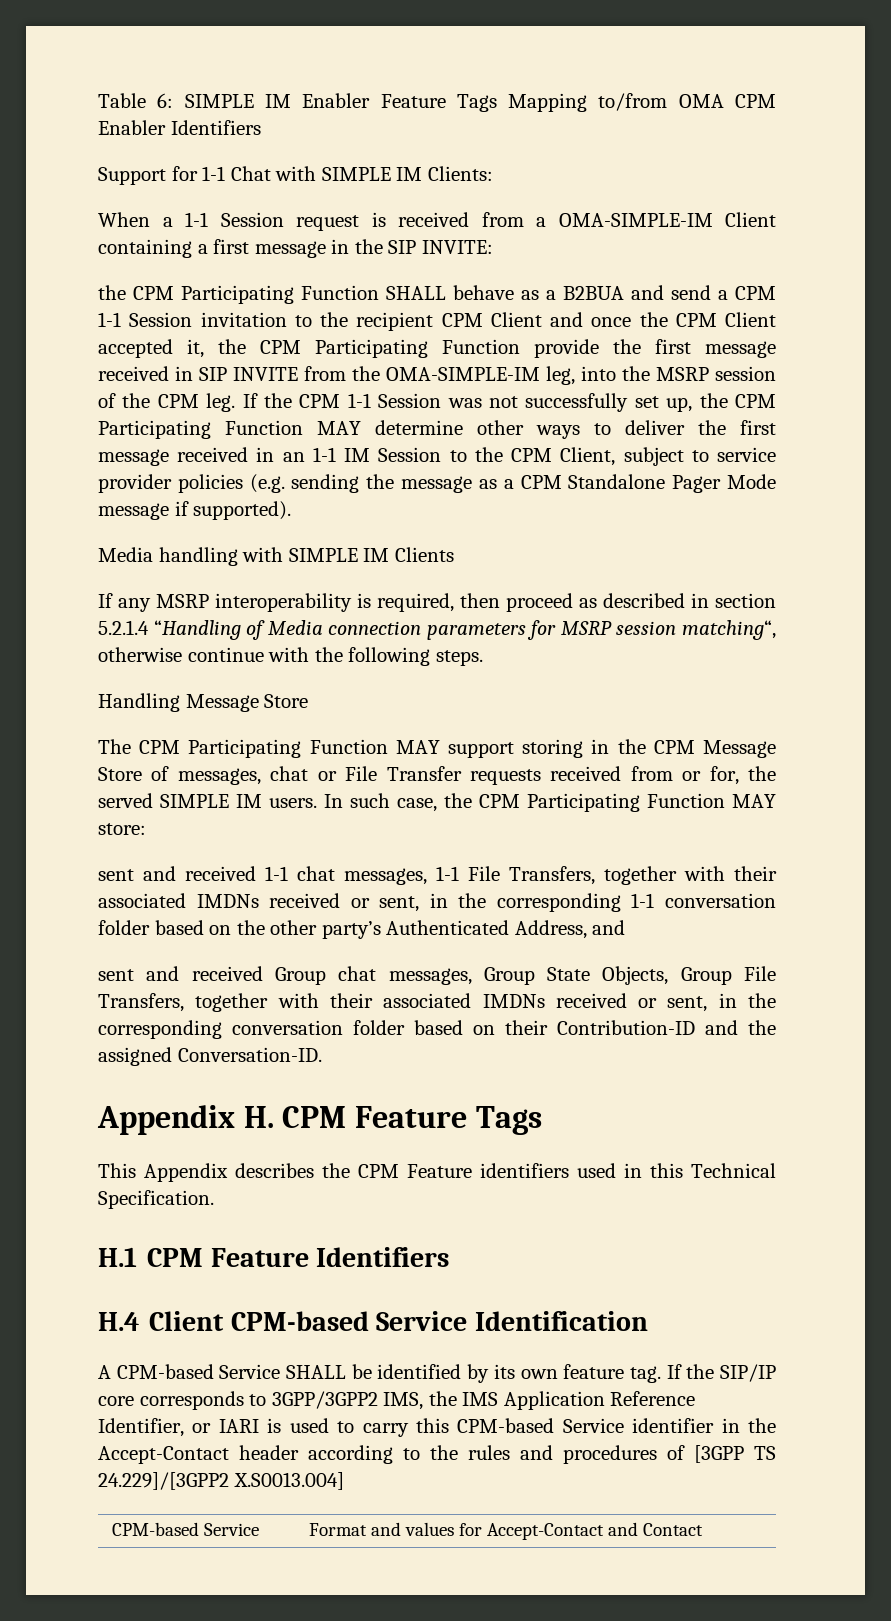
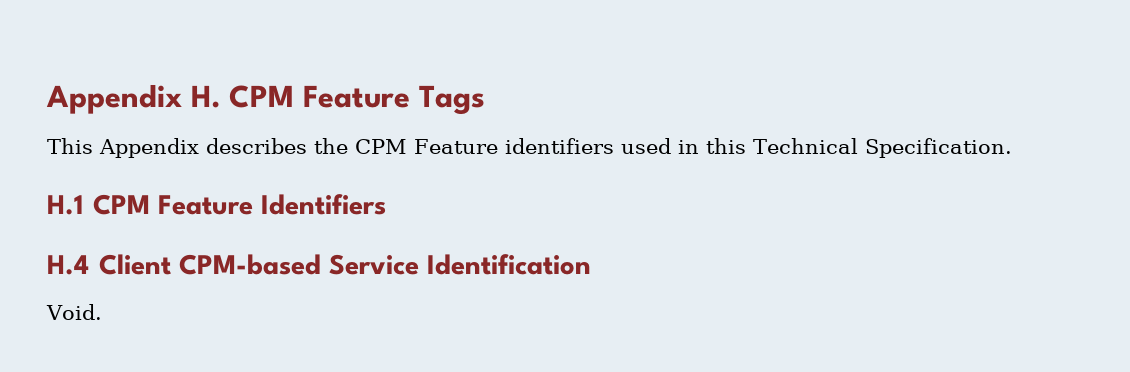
- Table 6: SIMPLE IM Enabler Feature Tags Mapping to/from OMA CPM Enabler Identifiers
- Support for 1-1 Chat with SIMPLE IM Clients:
- When a 1-1 Session request is received from a OMA-SIMPLE-IM Client containing a first message in the SIP INVITE:
- the CPM Participating Function SHALL behave as a B2BUA and send a CPM 1-1 Session invitation to the recipient CPM Client and once the CPM Client accepted it, the CPM Participating Function provide the first message received in SIP INVITE from the OMA-SIMPLE-IM leg, into the MSRP session of the CPM leg. If the CPM 1-1 Session was not successfully set up, the CPM Participating Function MAY determine other ways to deliver the first message received in an 1-1 IM Session to the CPM Client, subject to service provider policies (e.g. sending the message as a CPM Standalone Pager Mode message if supported).
- Media handling with SIMPLE IM Clients
- If any MSRP interoperability is required, then proceed as described in section 5.2.1.4 “Handling of Media connection parameters for MSRP session matching“, otherwise continue with the following steps.
- Handling Message Store
- The CPM Participating Function MAY support storing in the CPM Message Store of messages, chat or File Transfer requests received from or for, the served SIMPLE IM users. In such case, the CPM Participating Function MAY store:
- sent and received 1-1 chat messages, 1-1 File Transfers, together with their associated IMDNs received or sent, in the corresponding 1-1 conversation folder based on the other party’s Authenticated Address, and
- sent and received Group chat messages, Group State Objects, Group File Transfers, together with their associated IMDNs received or sent, in the corresponding conversation folder based on their Contribution-ID and the assigned Conversation-ID.
- A CPM-based Service SHALL be identified by its own feature tag. If the SIP/IP core corresponds to 3GPP/3GPP2 IMS, the IMS Application Reference Identifier, or IARI is used to carry this CPM-based Service identifier in the Accept-Contact header according to the rules and procedures of [3GPP TS 24.229]/[3GPP2 X.S0013.004]
- CPM-based Service | Format and values for Accept-Contact and Contact
+ Void.

